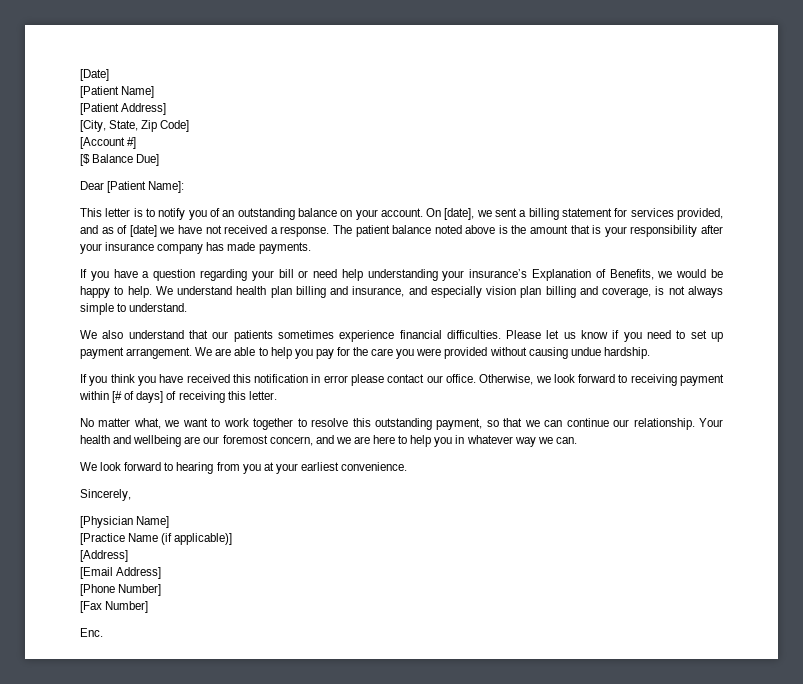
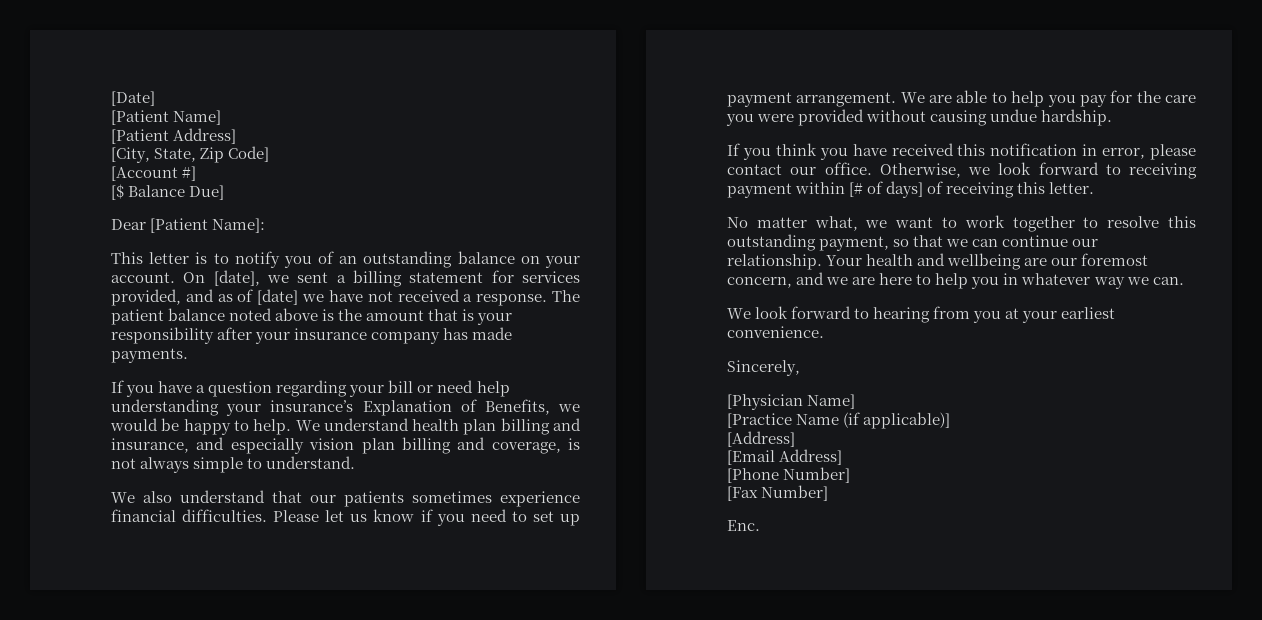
- If you think you have received this notification in error please contact our office.
+ If you think you have received this notification in error, please contact our office.

